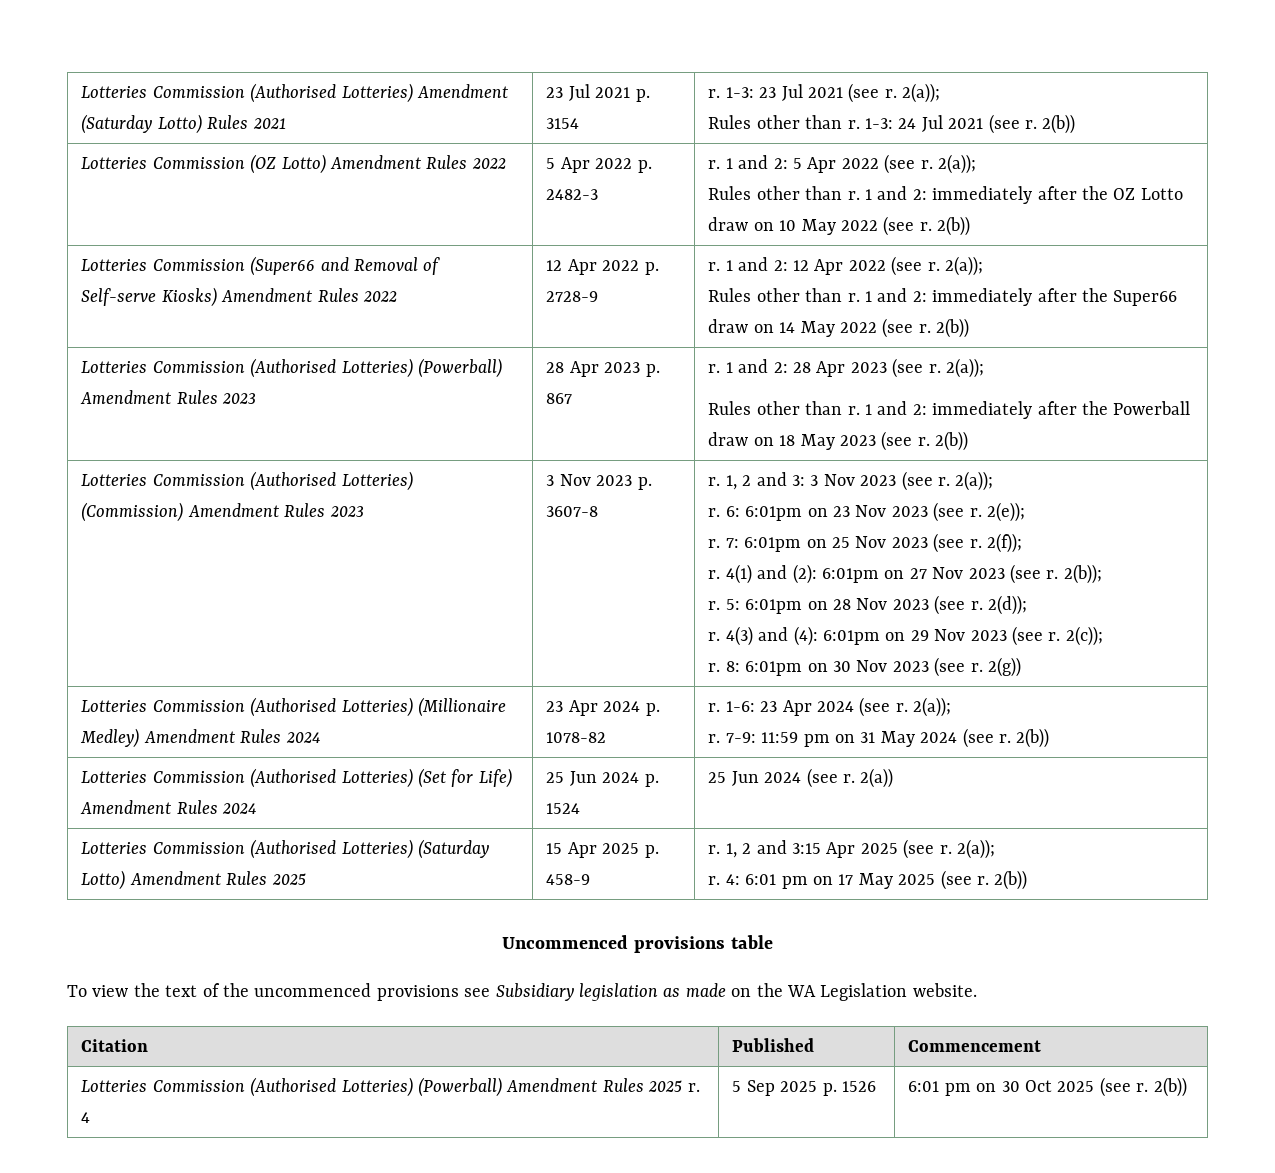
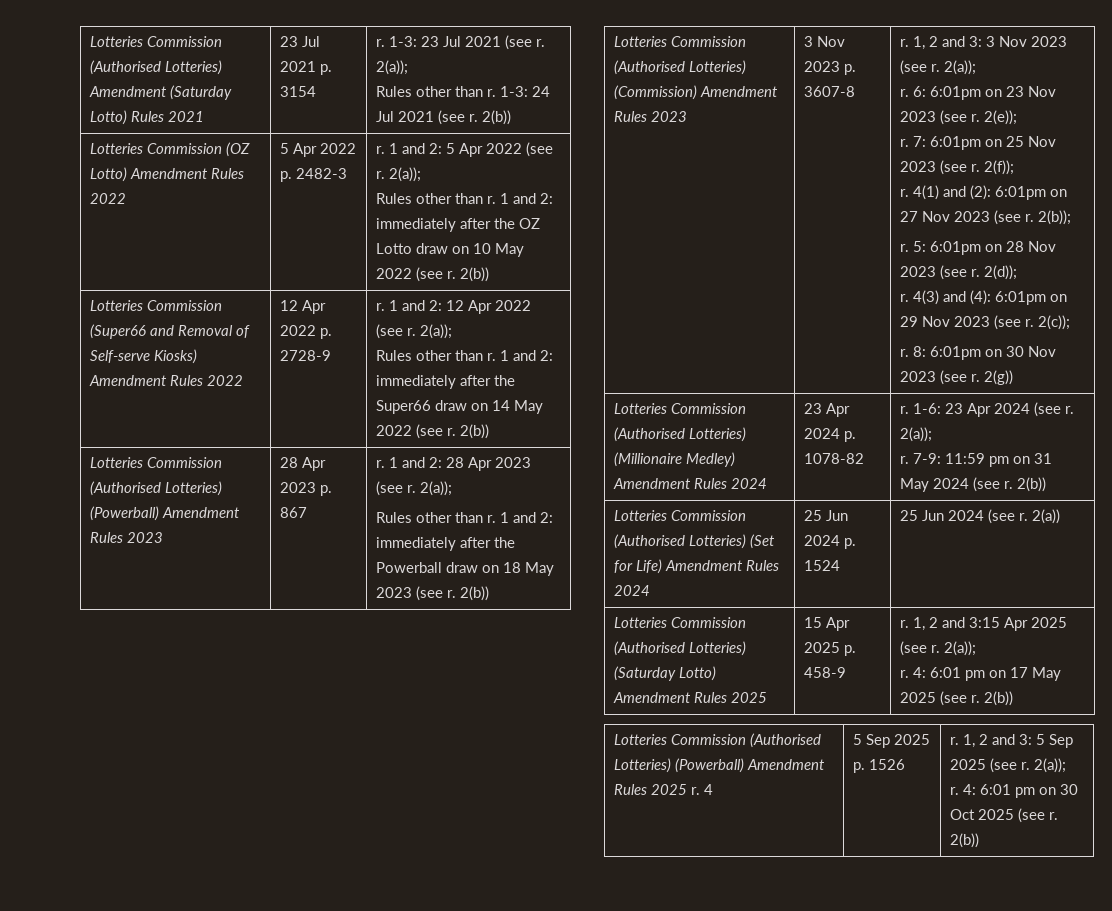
- Uncommenced provisions table
- To view the text of the uncommenced provisions see Subsidiary legislation as made on the WA Legislation website.
- Citation | Published | Commencement
- Lotteries Commission (Authorised Lotteries) (Powerball) Amendment Rules 2025 r. 4 | 5 Sep 2025 p. 1526 | 6:01 pm on 30 Oct 2025 (see r. 2(b))
+ Lotteries Commission (Authorised Lotteries) (Powerball) Amendment Rules 2025 r. 4 | 5 Sep 2025 p. 1526 | r. 1, 2 and 3: 5 Sep 2025 (see r. 2(a));
+ r. 4: 6:01 pm on 30 Oct 2025 (see r. 2(b))

